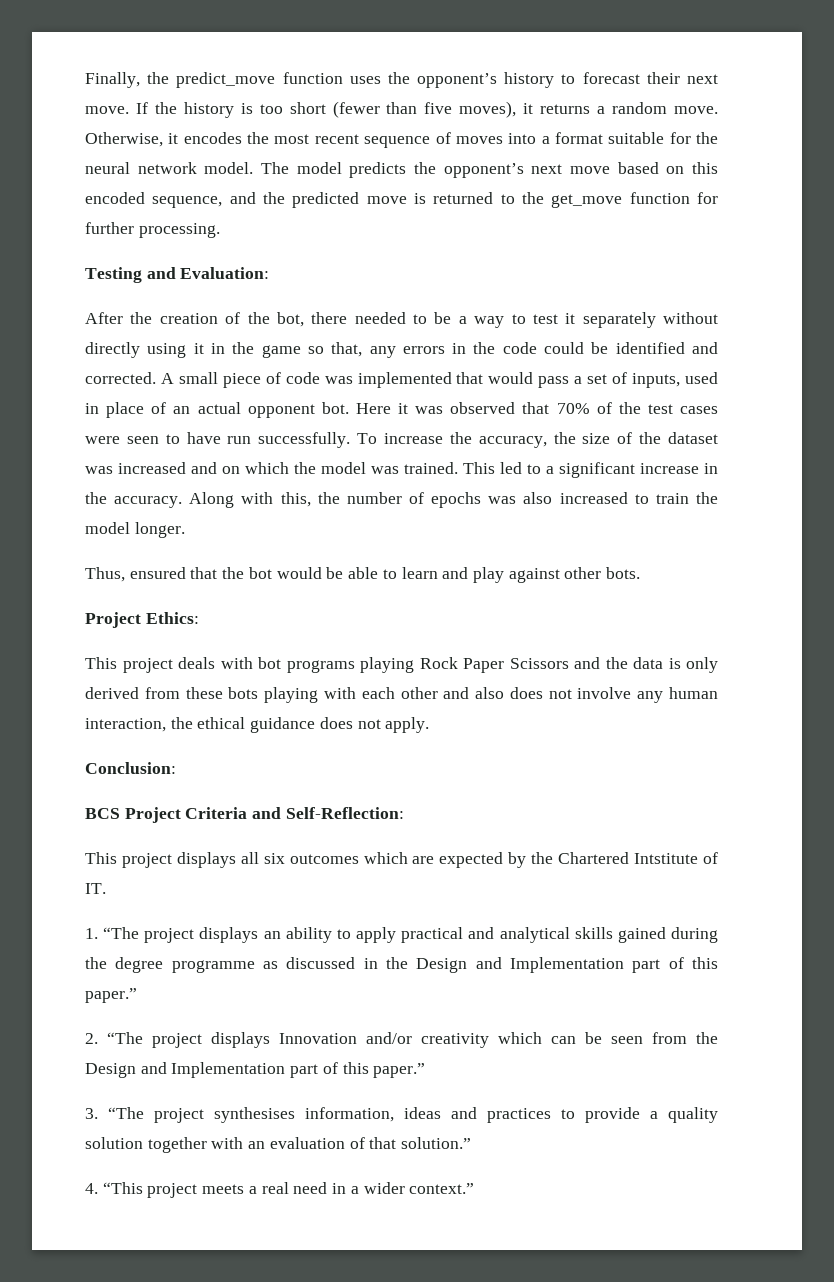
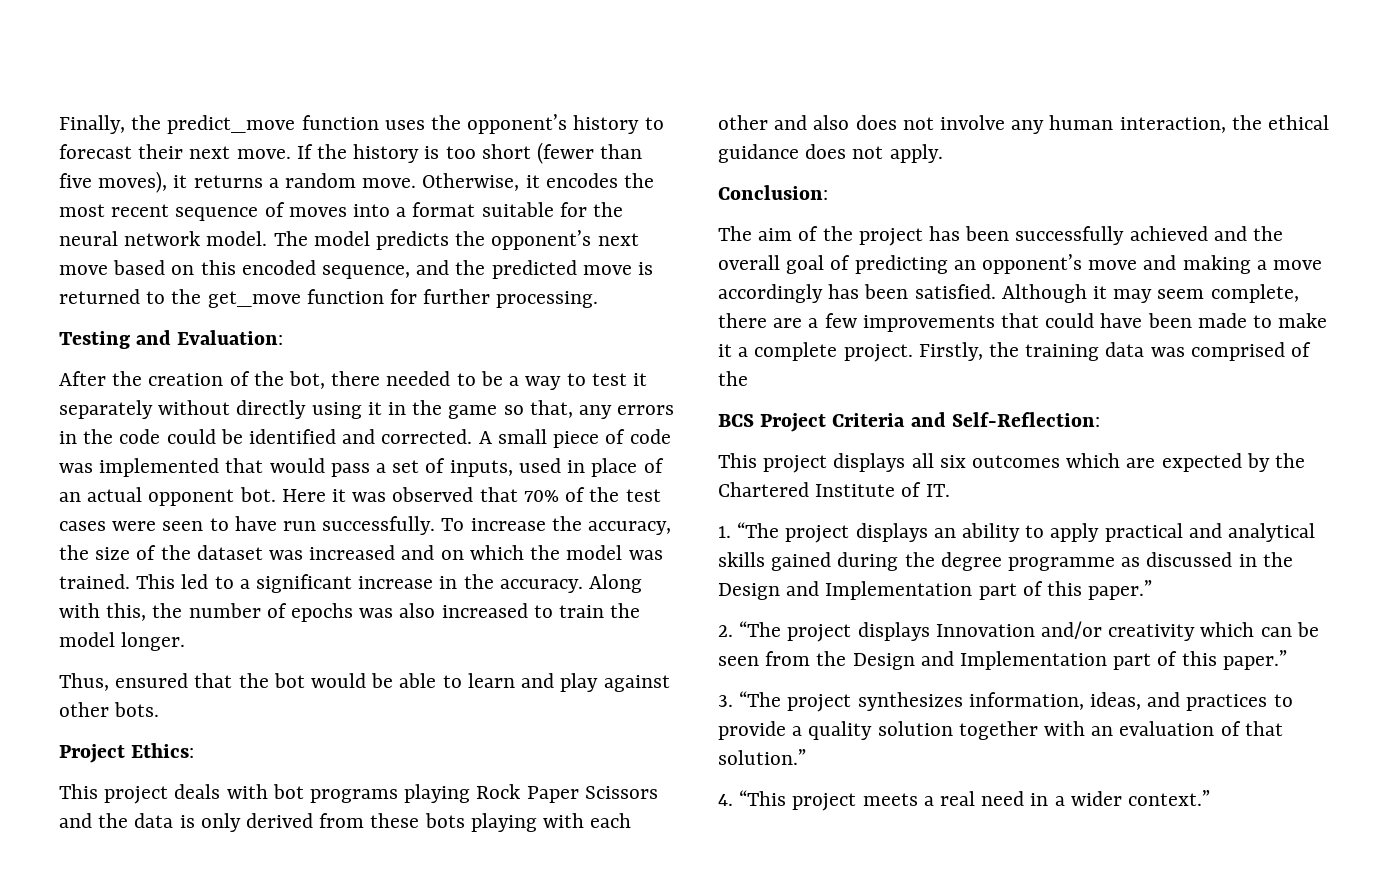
+ The aim of the project has been successfully achieved and the overall goal of predicting an opponent’s move and making a move accordingly has been satisfied. Although it may seem complete, there are a few improvements that could have been made to make it a complete project. Firstly, the training data was comprised of the
- This project displays all six outcomes which are expected by the Chartered Intstitute of IT.
+ This project displays all six outcomes which are expected by the Chartered Institute of IT.
- 3. “The project synthesises information, ideas and practices to provide a quality solution together with an evaluation of that solution.”
+ 3. “The project synthesizes information, ideas, and practices to provide a quality solution together with an evaluation of that solution.”

